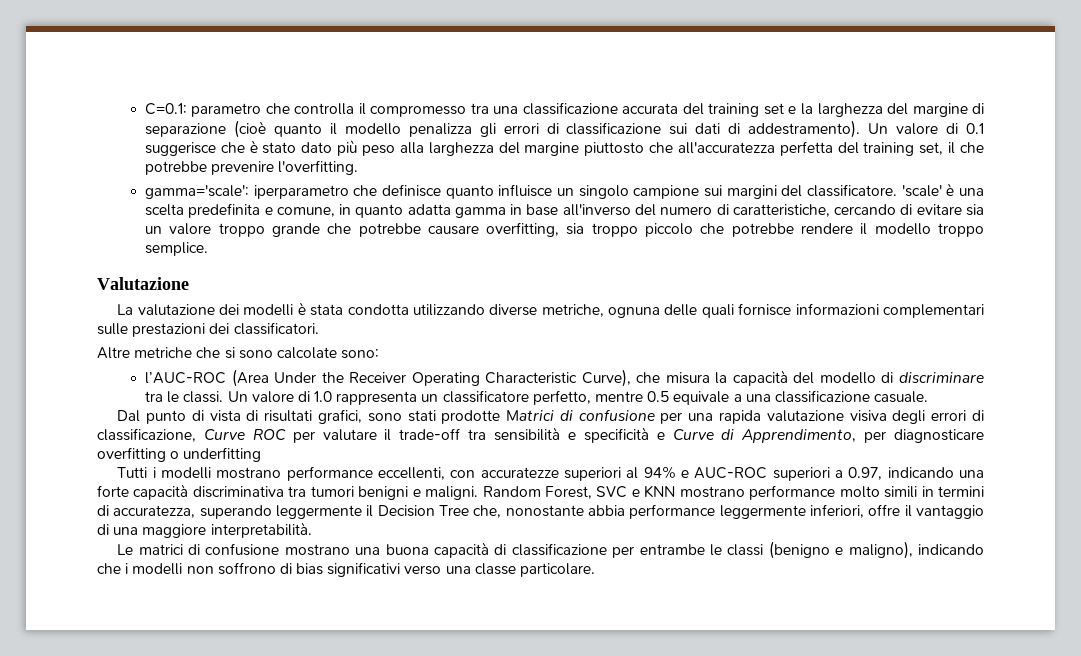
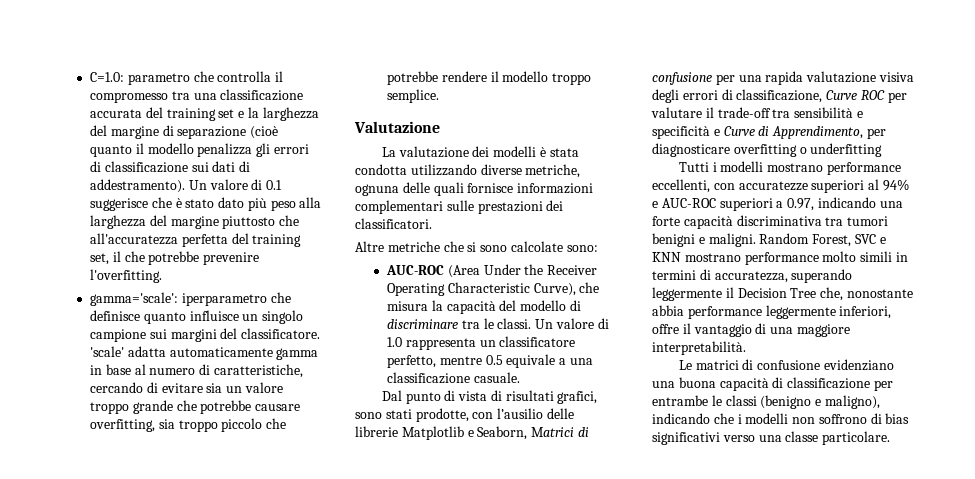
- C=0.1: parametro che controlla il compromesso tra una classificazione accurata del training set e la larghezza del margine di separazione (cioè quanto il modello penalizza gli errori di classificazione sui dati di addestramento).
+ C=1.0: parametro che controlla il compromesso tra una classificazione accurata del training set e la larghezza del margine di separazione (cioè quanto il modello penalizza gli errori di classificazione sui dati di addestramento).
- 'scale' è una scelta predefinita e comune, in quanto adatta gamma in base all'inverso del numero di caratteristiche, cercando di evitare sia un valore troppo grande che potrebbe causare overfitting, sia troppo piccolo che potrebbe rendere il modello troppo semplice.
+ 'scale' adatta automaticamente gamma in base al numero di caratteristiche, cercando di evitare sia un valore troppo grande che potrebbe causare overfitting, sia troppo piccolo che potrebbe rendere il modello troppo semplice.
- l’AUC-ROC (Area Under the Receiver Operating Characteristic Curve), che misura la capacità del modello di discriminare tra le classi.
+ AUC-ROC (Area Under the Receiver Operating Characteristic Curve), che misura la capacità del modello di discriminare tra le classi.
- Dal punto di vista di risultati grafici, sono stati prodotte Matrici di confusione per una rapida valutazione visiva degli errori di classificazione, Curve ROC per valutare il trade-off tra sensibilità e specificità e Curve di Apprendimento, per diagnosticare overfitting o underfitting
+ Dal punto di vista di risultati grafici, sono stati prodotte, con l’ausilio delle librerie Matplotlib e Seaborn, Matrici di confusione per una rapida valutazione visiva degli errori di classificazione, Curve ROC per valutare il trade-off tra sensibilità e specificità e Curve di Apprendimento, per diagnosticare overfitting o underfitting
- Le matrici di confusione mostrano una buona capacità di classificazione per entrambe le classi (benigno e maligno), indicando che i modelli non soffrono di bias significativi verso una classe particolare.
+ Le matrici di confusione evidenziano una buona capacità di classificazione per entrambe le classi (benigno e maligno), indicando che i modelli non soffrono di bias significativi verso una classe particolare.

